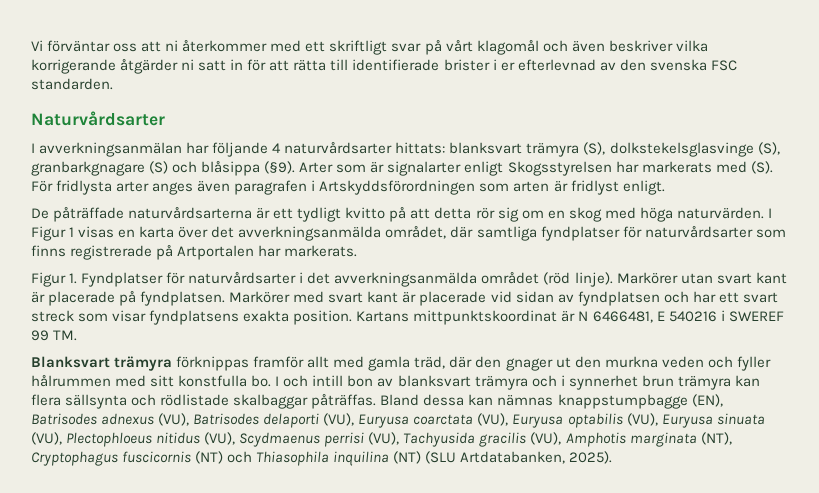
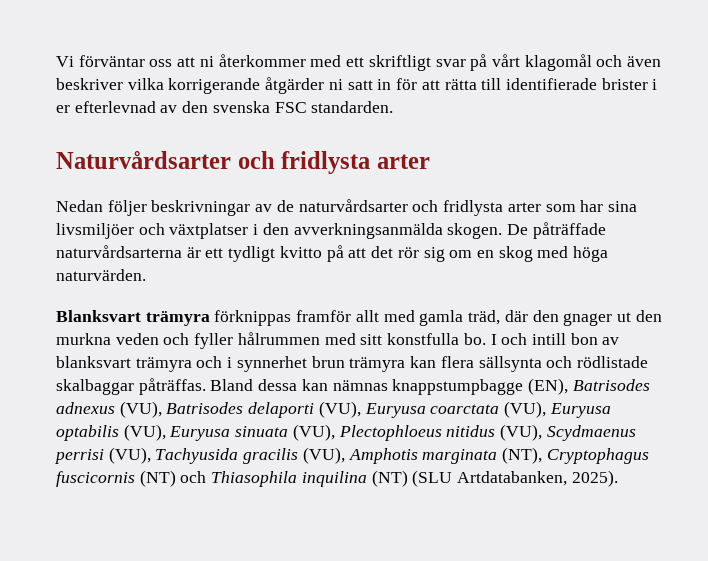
- Naturvårdsarter
- I avverkningsanmälan har följande 4 naturvårdsarter hittats: blanksvart trämyra (S), dolkstekelsglasvinge (S), granbarkgnagare (S) och blåsippa (§9). Arter som är signalarter enligt Skogsstyrelsen har markerats med (S). För fridlysta arter anges även paragrafen i Artskyddsförordningen som arten är fridlyst enligt.
- De påträffade naturvårdsarterna är ett tydligt kvitto på att detta rör sig om en skog med höga naturvärden. I Figur 1 visas en karta över det avverkningsanmälda området, där samtliga fyndplatser för naturvårdsarter som finns registrerade på Artportalen har markerats.
- Figur 1. Fyndplatser för naturvårdsarter i det avverkningsanmälda området (röd linje). Markörer utan svart kant är placerade på fyndplatsen. Markörer med svart kant är placerade vid sidan av fyndplatsen och har ett svart streck som visar fyndplatsens exakta position. Kartans mittpunktskoordinat är N 6466481, E 540216 i SWEREF 99 TM.
+ Naturvårdsarter och fridlysta arter
+ Nedan följer beskrivningar av de naturvårdsarter och fridlysta arter som har sina livsmiljöer och växtplatser i den avverkningsanmälda skogen. De påträffade naturvårdsarterna är ett tydligt kvitto på att det rör sig om en skog med höga naturvärden.

